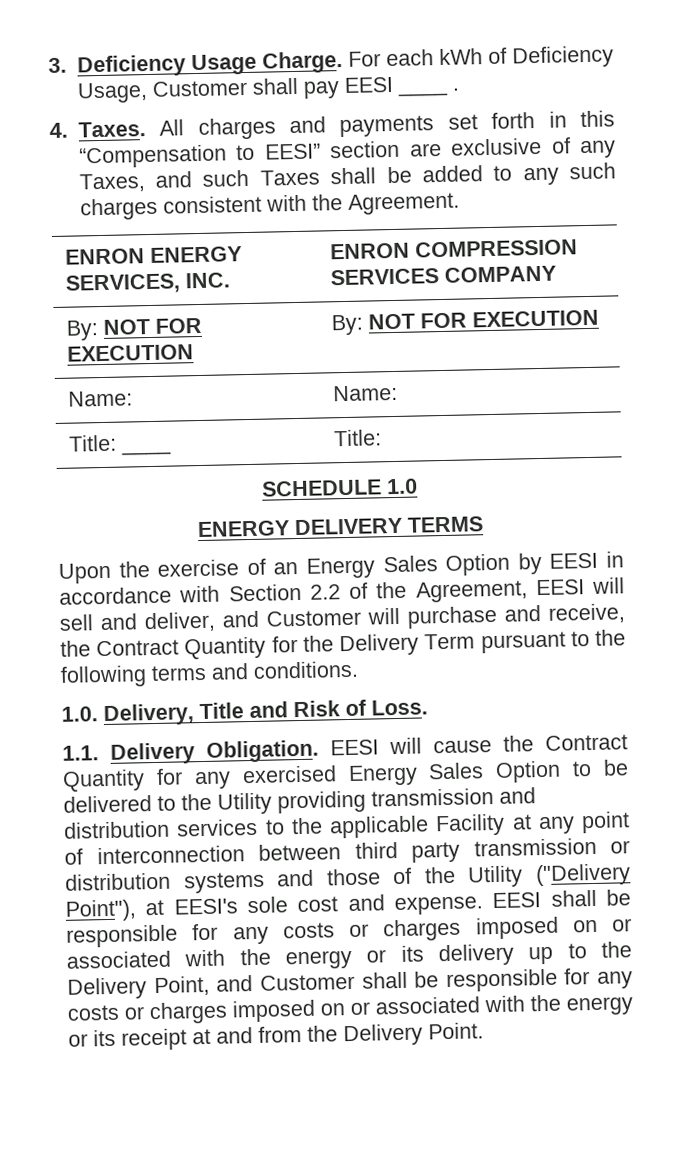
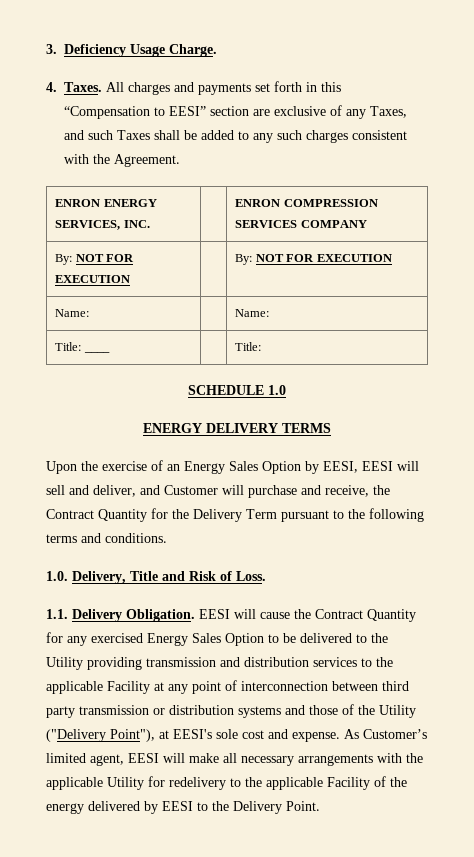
- For each kWh of Deficiency Usage, Customer shall pay EESI ____ .
- Upon the exercise of an Energy Sales Option by EESI in accordance with Section 2.2 of the Agreement, EESI will sell and deliver, and Customer will purchase and receive, the Contract Quantity for the Delivery Term pursuant to the following terms and conditions.
+ Upon the exercise of an Energy Sales Option by EESI, EESI will sell and deliver, and Customer will purchase and receive, the Contract Quantity for the Delivery Term pursuant to the following terms and conditions.
- EESI shall be responsible for any costs or charges imposed on or associated with the energy or its delivery up to the Delivery Point, and Customer shall be responsible for any costs or charges imposed on or associated with the energy or its receipt at and from the Delivery Point.
+ As Customer’s limited agent, EESI will make all necessary arrangements with the applicable Utility for redelivery to the applicable Facility of the energy delivered by EESI to the Delivery Point.

